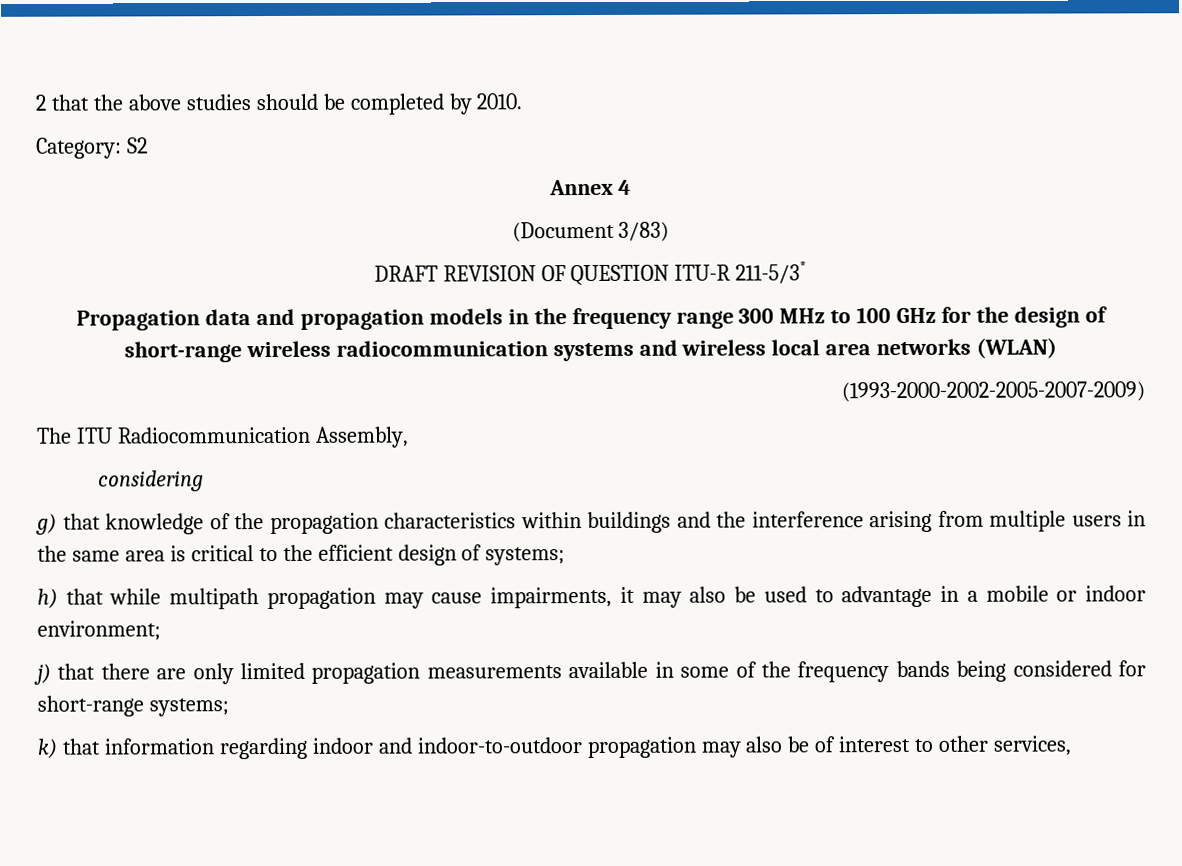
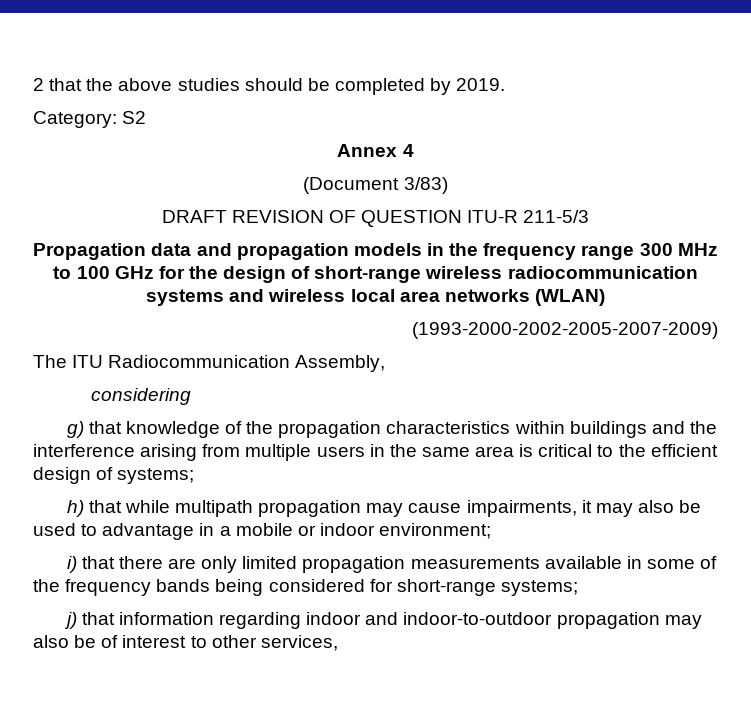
- 2 that the above studies should be completed by 2010.
+ 2 that the above studies should be completed by 2019.
- DRAFT REVISION OF QUESTION ITU-R 211-5/3*
+ DRAFT REVISION OF QUESTION ITU-R 211-5/3
- j) that there are only limited propagation measurements available in some of the frequency bands being considered for short-range systems;
+ i) that there are only limited propagation measurements available in some of the frequency bands being considered for short-range systems;
- k) that information regarding indoor and indoor-to-outdoor propagation may also be of interest to other services,
+ j) that information regarding indoor and indoor-to-outdoor propagation may also be of interest to other services,

